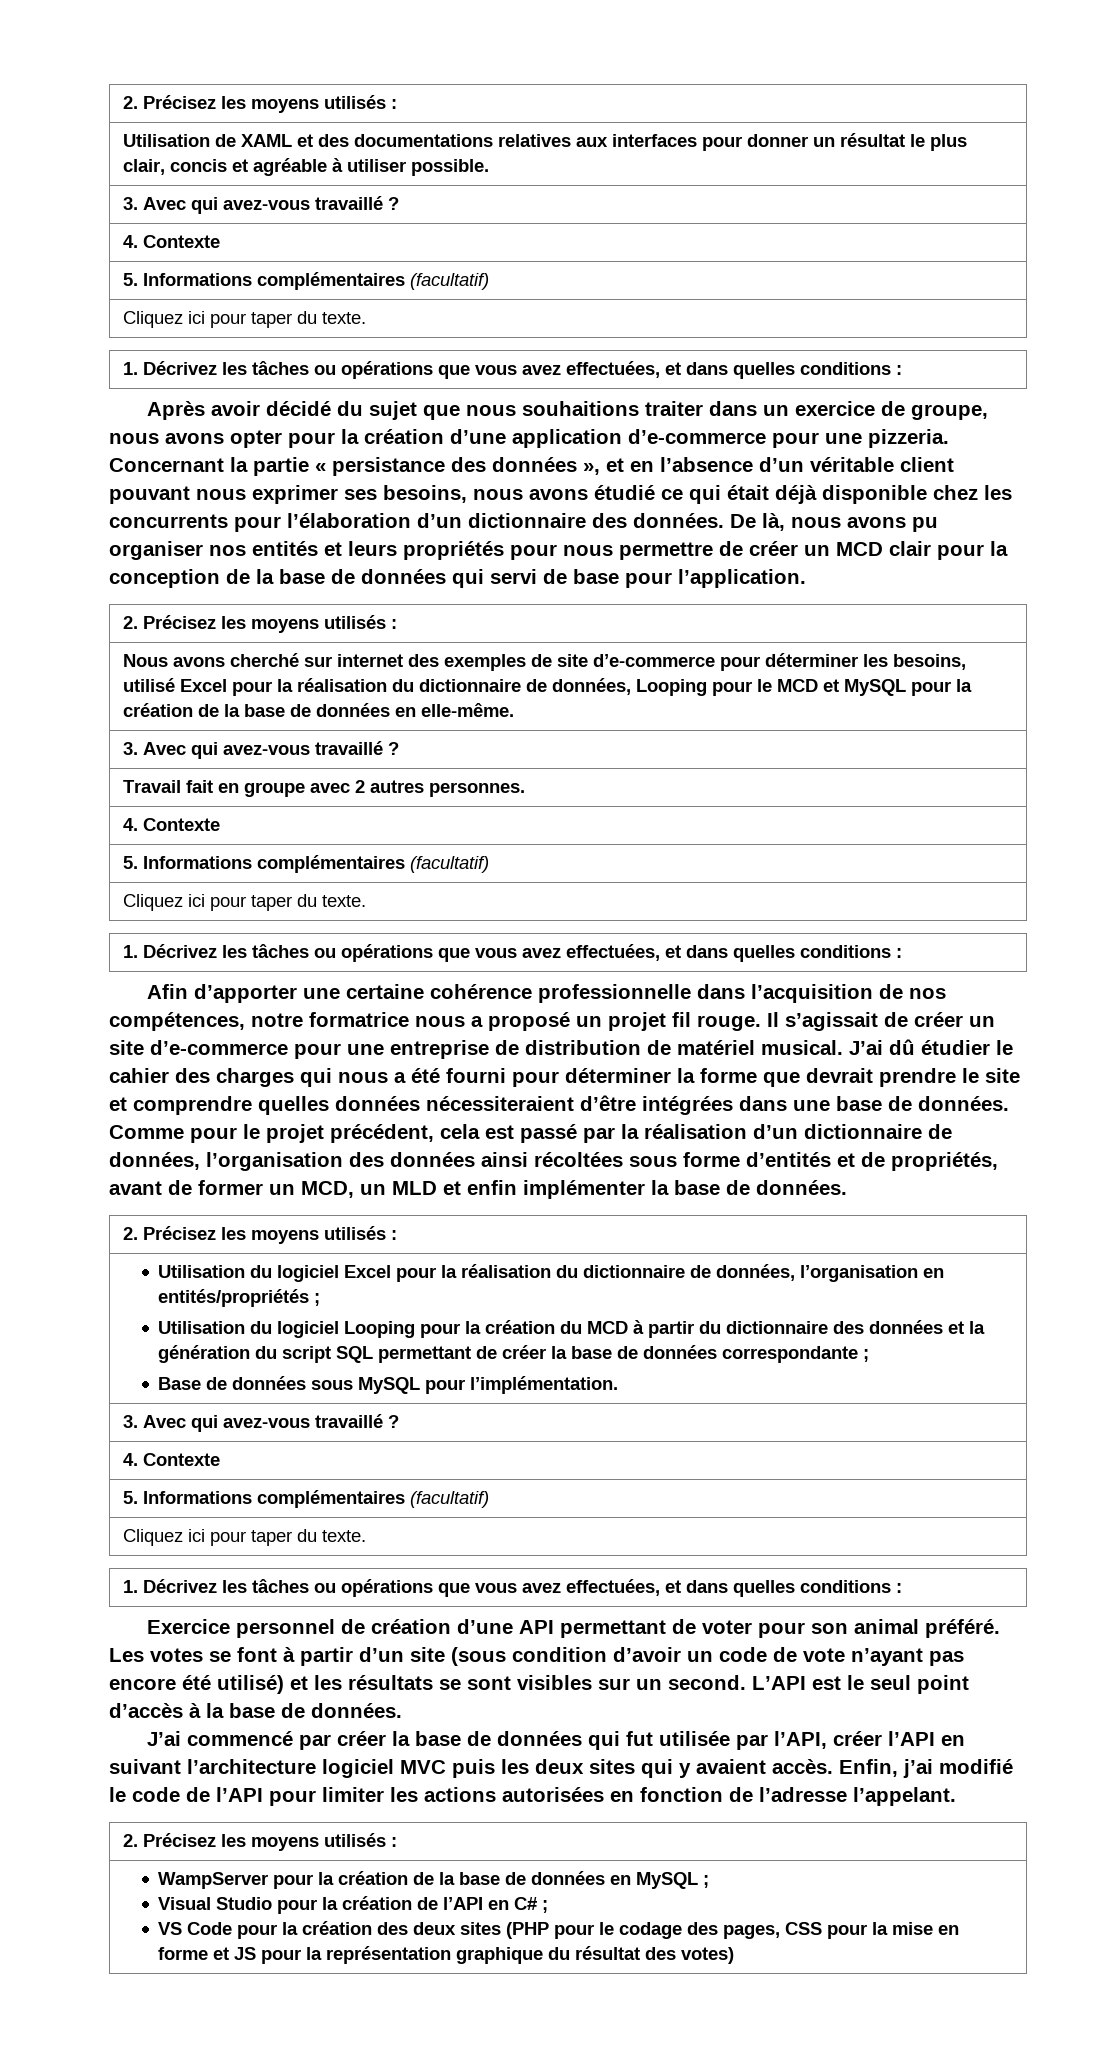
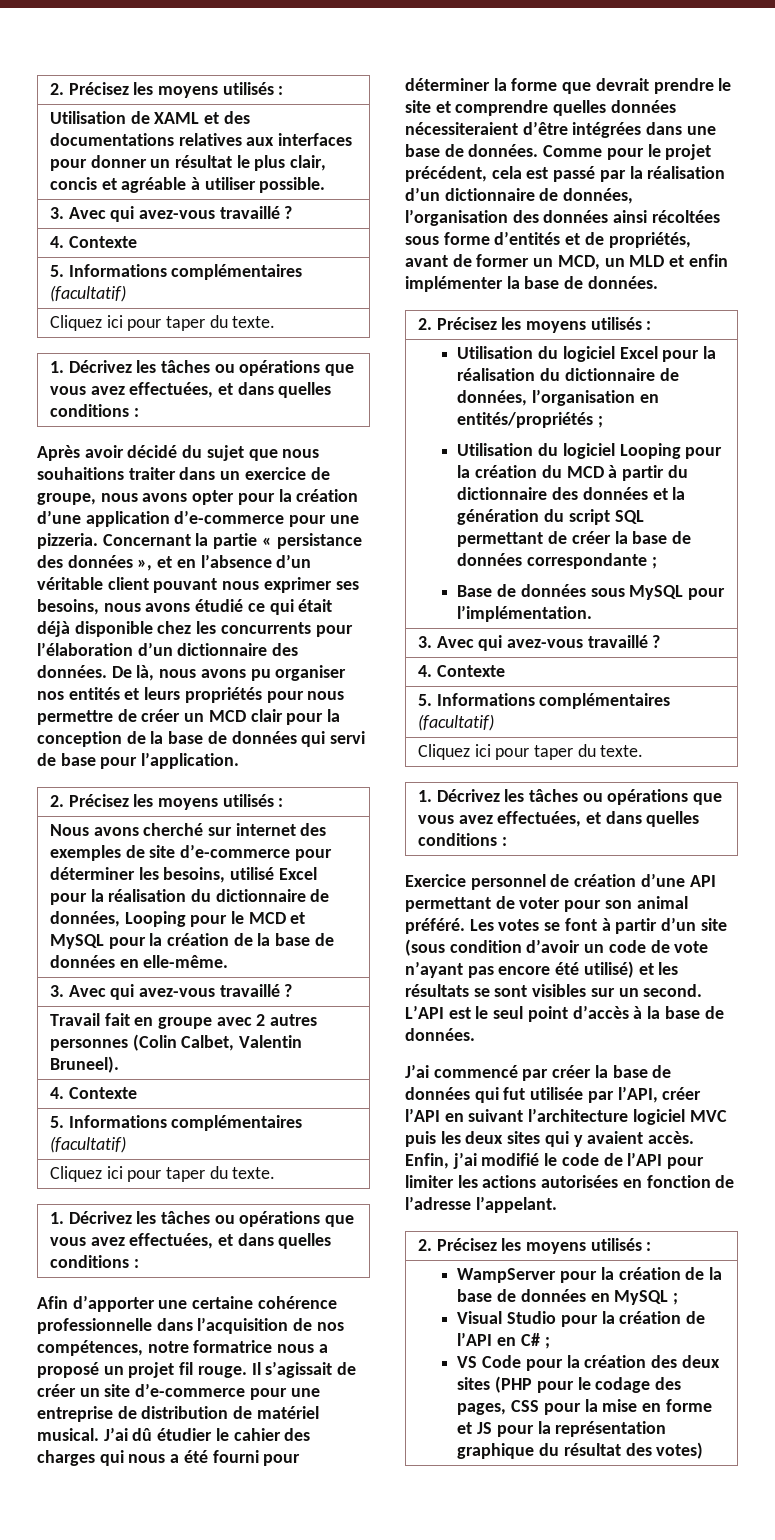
- Travail fait en groupe avec 2 autres personnes.
+ Travail fait en groupe avec 2 autres personnes (Colin Calbet, Valentin Bruneel).

